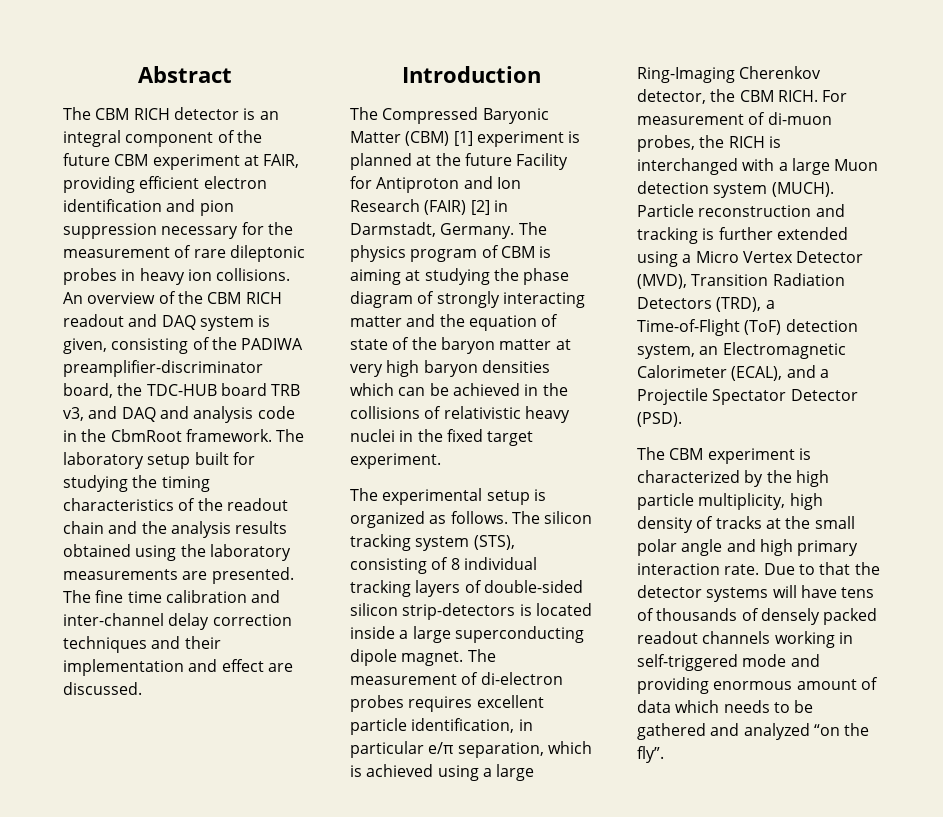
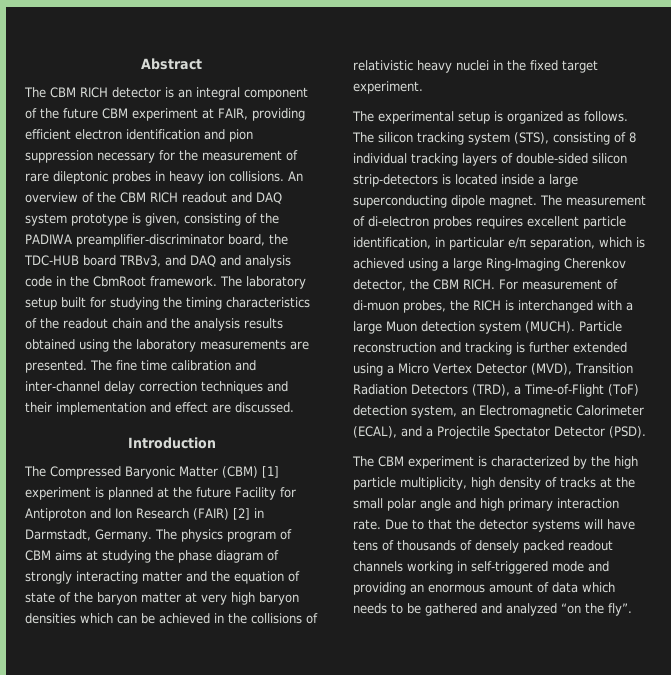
- An overview of the CBM RICH readout and DAQ system is given, consisting of the PADIWA preamplifier-discriminator board, the TDC-HUB board TRB v3, and DAQ and analysis code in the CbmRoot framework.
+ An overview of the CBM RICH readout and DAQ system prototype is given, consisting of the PADIWA preamplifier-discriminator board, the TDC-HUB board TRBv3, and DAQ and analysis code in the CbmRoot framework.
- The physics program of CBM is aiming at studying the phase diagram of strongly interacting matter and the equation of state of the baryon matter at very high baryon densities which can be achieved in the collisions of relativistic heavy nuclei in the fixed target experiment.
+ The physics program of CBM aims at studying the phase diagram of strongly interacting matter and the equation of state of the baryon matter at very high baryon densities which can be achieved in the collisions of relativistic heavy nuclei in the fixed target experiment.
- Due to that the detector systems will have tens of thousands of densely packed readout channels working in self-triggered mode and providing enormous amount of data which needs to be gathered and analyzed “on the fly”.
+ Due to that the detector systems will have tens of thousands of densely packed readout channels working in self-triggered mode and providing an enormous amount of data which needs to be gathered and analyzed “on the fly”.

